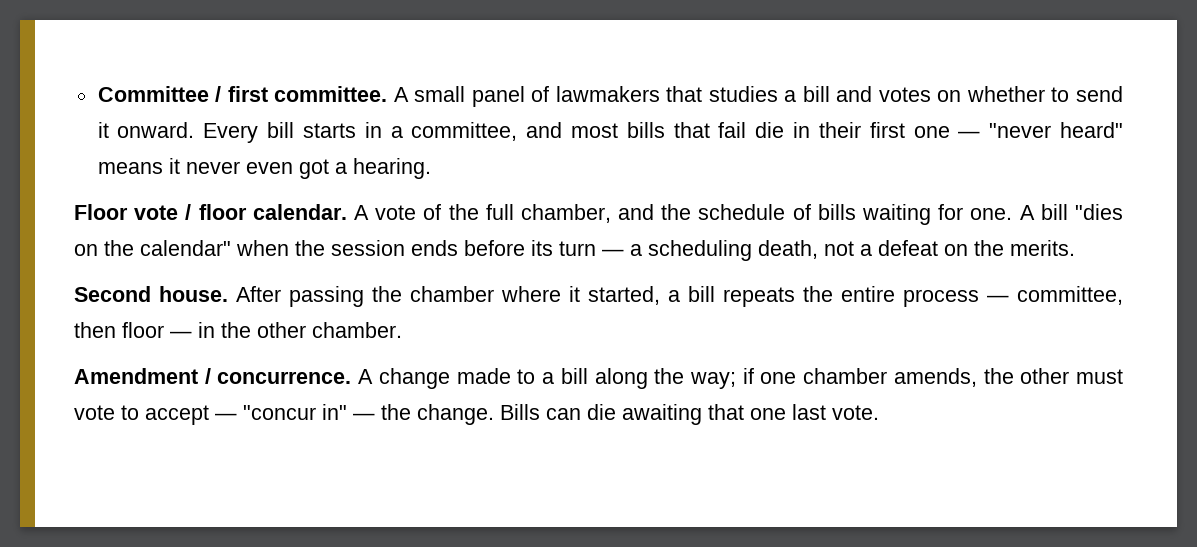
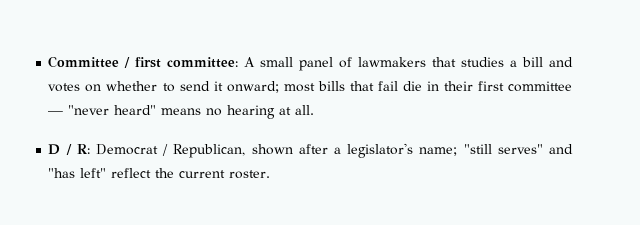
- Committee / first committee. A small panel of lawmakers that studies a bill and votes on whether to send it onward. Every bill starts in a committee, and most bills that fail die in their first one — "never heard" means it never even got a hearing.
- Floor vote / floor calendar. A vote of the full chamber, and the schedule of bills waiting for one. A bill "dies on the calendar" when the session ends before its turn — a scheduling death, not a defeat on the merits.
- Second house. After passing the chamber where it started, a bill repeats the entire process — committee, then floor — in the other chamber.
- Amendment / concurrence. A change made to a bill along the way; if one chamber amends, the other must vote to accept — "concur in" — the change. Bills can die awaiting that one last vote.
+ Committee / first committee: A small panel of lawmakers that studies a bill and votes on whether to send it onward; most bills that fail die in their first committee — "never heard" means no hearing at all.
+ D / R: Democrat / Republican, shown after a legislator's name; "still serves" and "has left" reflect the current roster.

